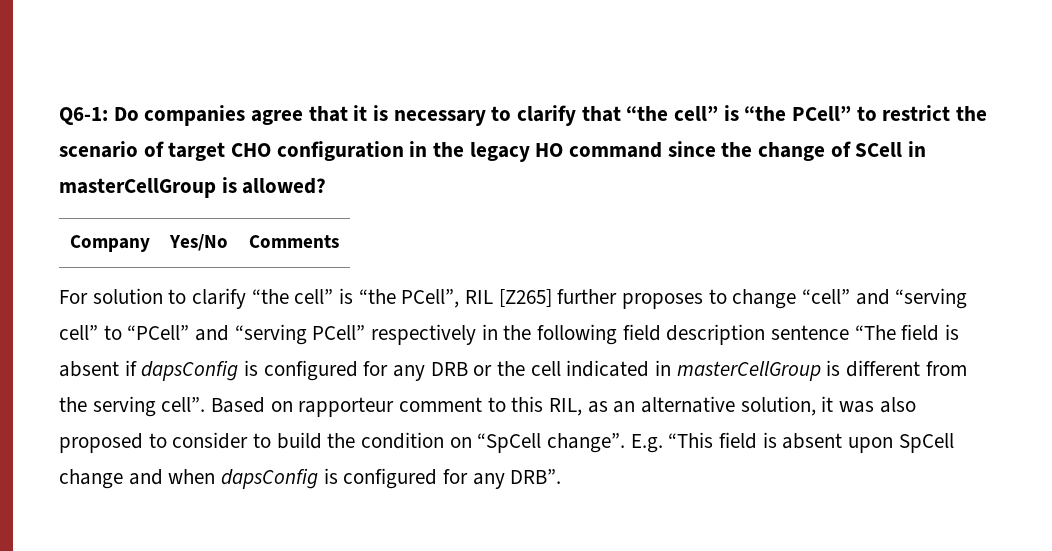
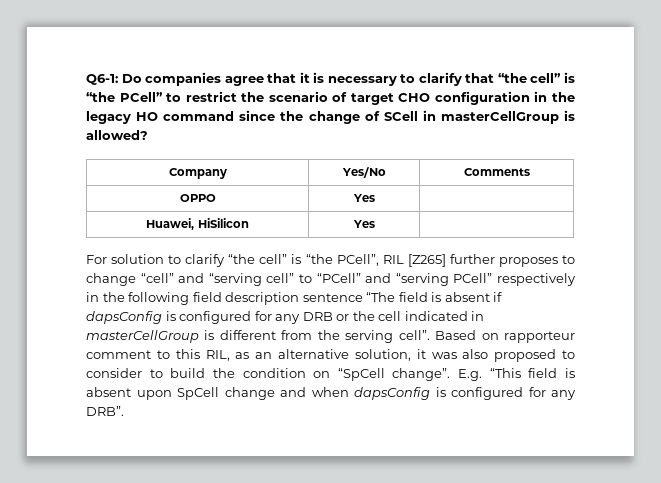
+ OPPO | Yes |
+ Huawei, HiSilicon | Yes |

